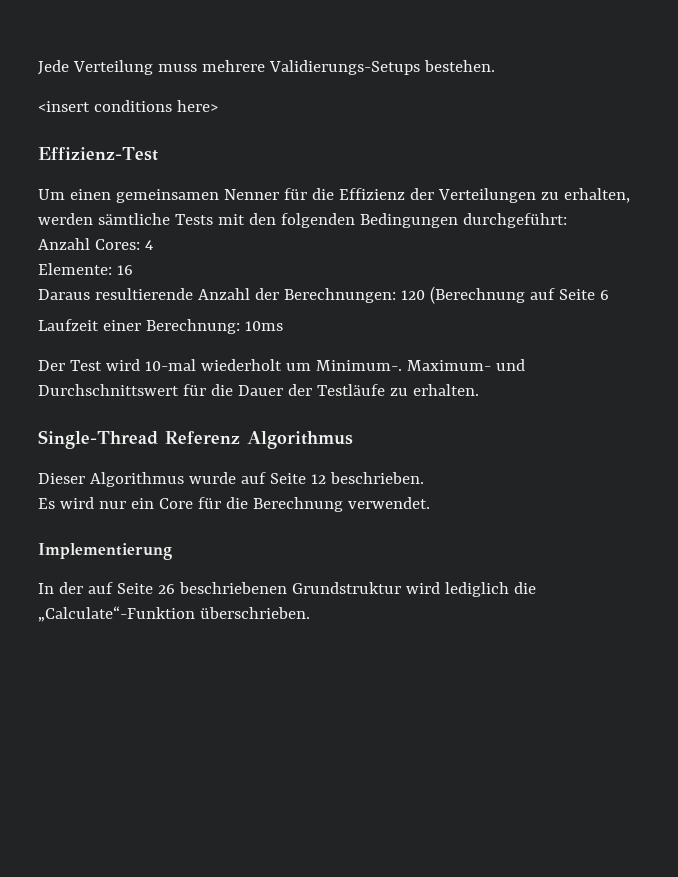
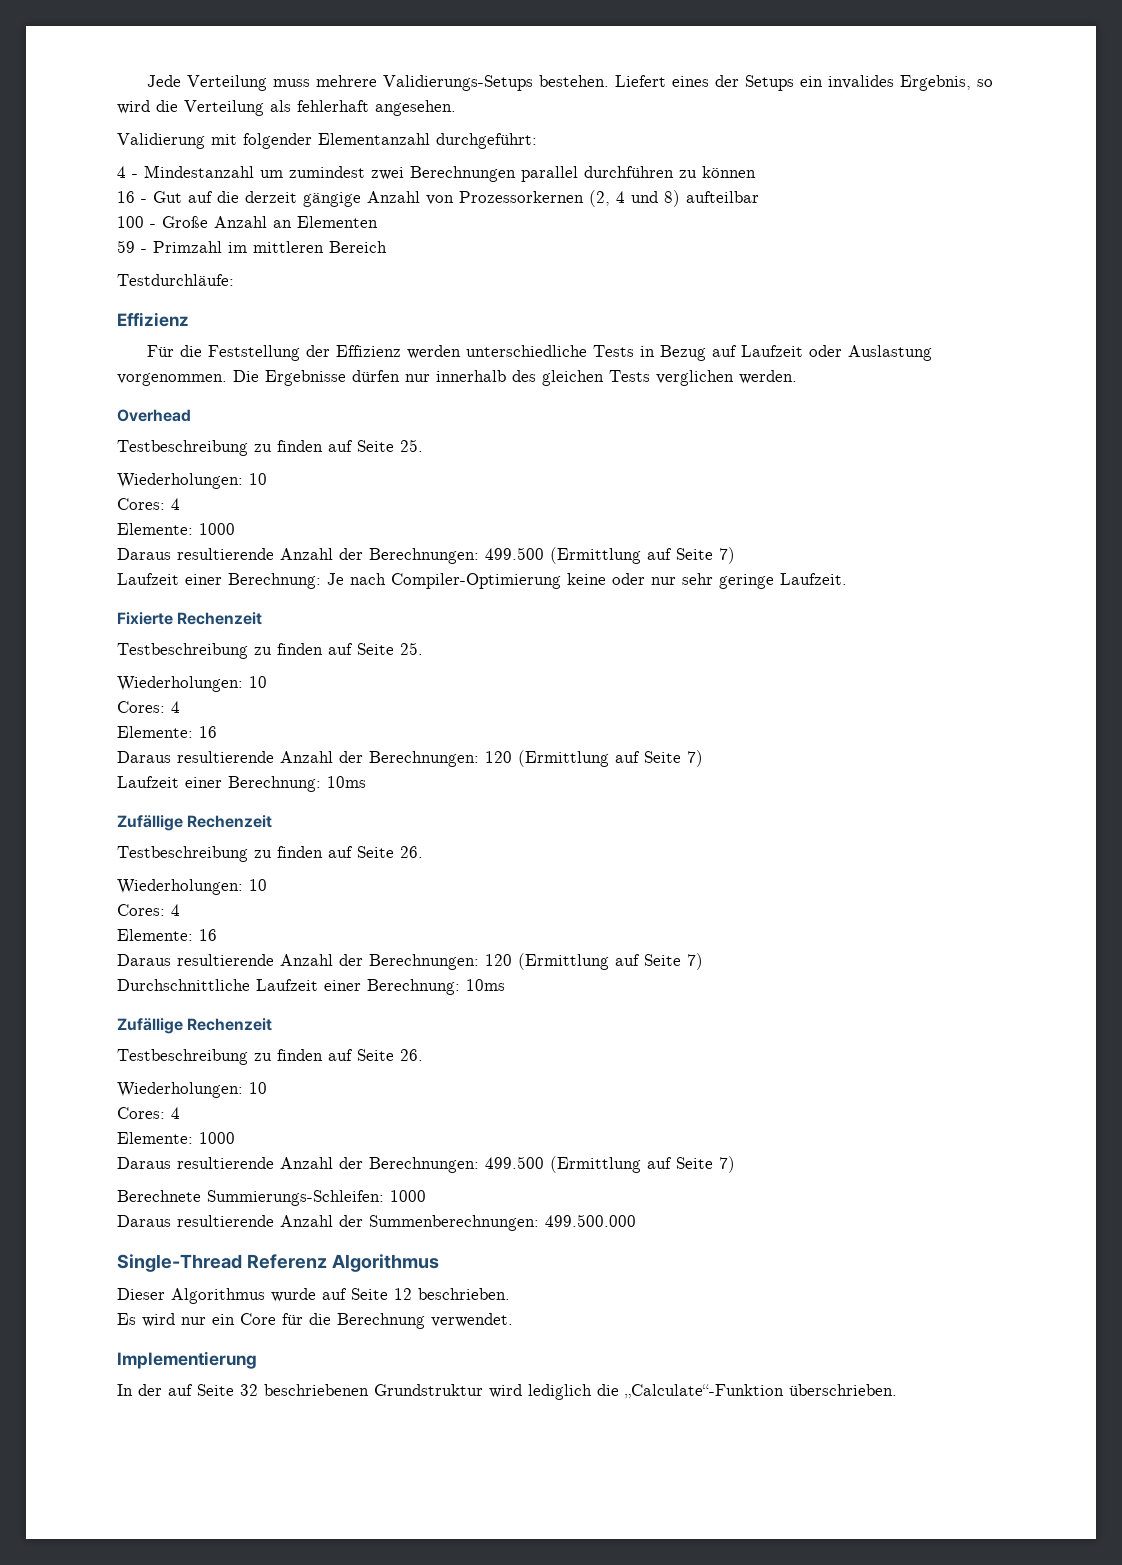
- Jede Verteilung muss mehrere Validierungs-Setups bestehen.
- <insert conditions here>
- Effizienz-Test
- Um einen gemeinsamen Nenner für die Effizienz der Verteilungen zu erhalten, werden sämtliche Tests mit den folgenden Bedingungen durchgeführt:
- Anzahl Cores: 4
+ Jede Verteilung muss mehrere Validierungs-Setups bestehen. Liefert eines der Setups ein invalides Ergebnis, so wird die Verteilung als fehlerhaft angesehen.
+ Validierung mit folgender Elementanzahl durchgeführt:
+ 4 - Mindestanzahl um zumindest zwei Berechnungen parallel durchführen zu können
+ 16 - Gut auf die derzeit gängige Anzahl von Prozessorkernen (2, 4 und 8) aufteilbar
+ 100 - Große Anzahl an Elementen
+ 59 - Primzahl im mittleren Bereich
+ Testdurchläufe:
+ Effizienz
+ Für die Feststellung der Effizienz werden unterschiedliche Tests in Bezug auf Laufzeit oder Auslastung vorgenommen. Die Ergebnisse dürfen nur innerhalb des gleichen Tests verglichen werden.
+ Overhead
+ Testbeschreibung zu finden auf Seite 25.
+ Wiederholungen: 10
+ Cores: 4
+ Elemente: 1000
+ Daraus resultierende Anzahl der Berechnungen: 499.500 (Ermittlung auf Seite 7)
+ Laufzeit einer Berechnung: Je nach Compiler-Optimierung keine oder nur sehr geringe Laufzeit.
+ Fixierte Rechenzeit
+ Testbeschreibung zu finden auf Seite 25.
+ Wiederholungen: 10
+ Cores: 4
  Elemente: 16
- Daraus resultierende Anzahl der Berechnungen: 120 (Berechnung auf Seite 6
+ Daraus resultierende Anzahl der Berechnungen: 120 (Ermittlung auf Seite 7)
  Laufzeit einer Berechnung: 10ms
- Der Test wird 10-mal wiederholt um Minimum-. Maximum- und Durchschnittswert für die Dauer der Testläufe zu erhalten.
+ Zufällige Rechenzeit
+ Testbeschreibung zu finden auf Seite 26.
+ Wiederholungen: 10
+ Cores: 4
+ Elemente: 16
+ Daraus resultierende Anzahl der Berechnungen: 120 (Ermittlung auf Seite 7)
+ Durchschnittliche Laufzeit einer Berechnung: 10ms
+ Zufällige Rechenzeit
+ Testbeschreibung zu finden auf Seite 26.
+ Wiederholungen: 10
+ Cores: 4
+ Elemente: 1000
+ Daraus resultierende Anzahl der Berechnungen: 499.500 (Ermittlung auf Seite 7)
+ Berechnete Summierungs-Schleifen: 1000
+ Daraus resultierende Anzahl der Summenberechnungen: 499.500.000
- In der auf Seite 26 beschriebenen Grundstruktur wird lediglich die „Calculate“-Funktion überschrieben.
+ In der auf Seite 32 beschriebenen Grundstruktur wird lediglich die „Calculate“-Funktion überschrieben.

